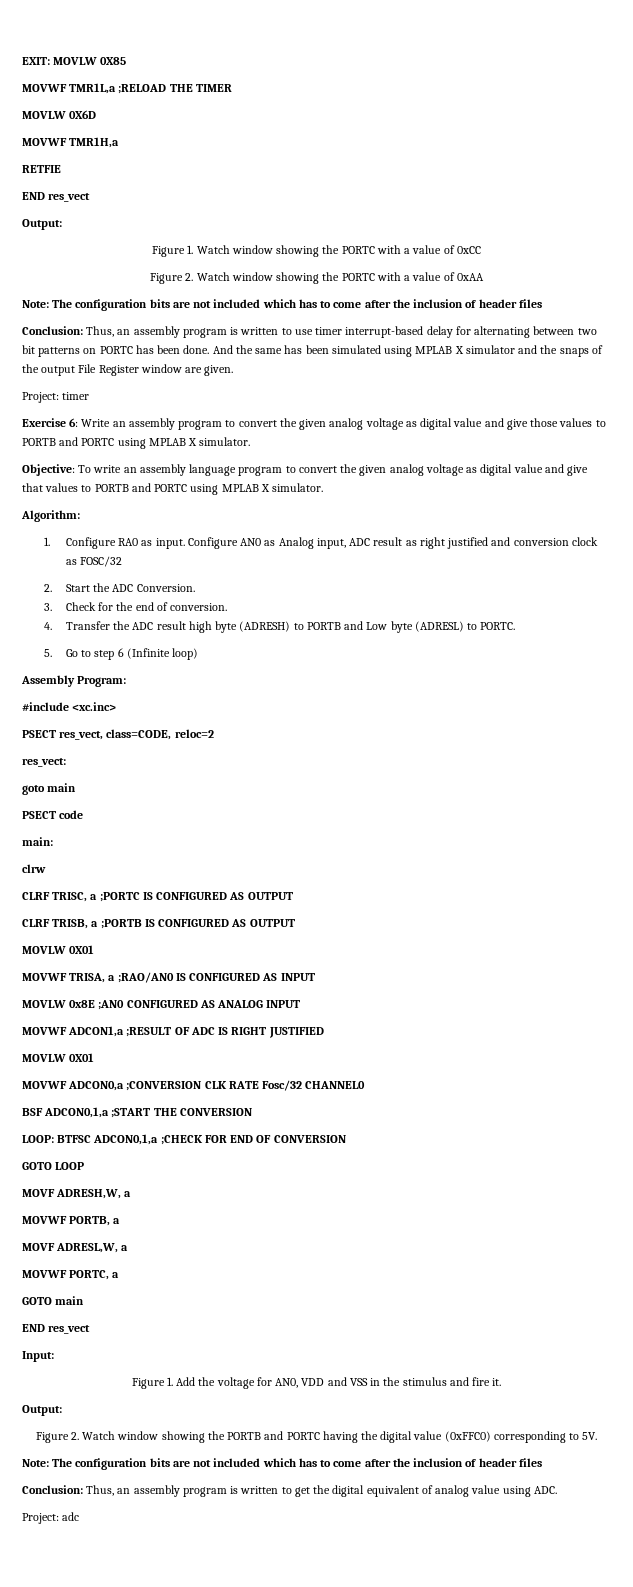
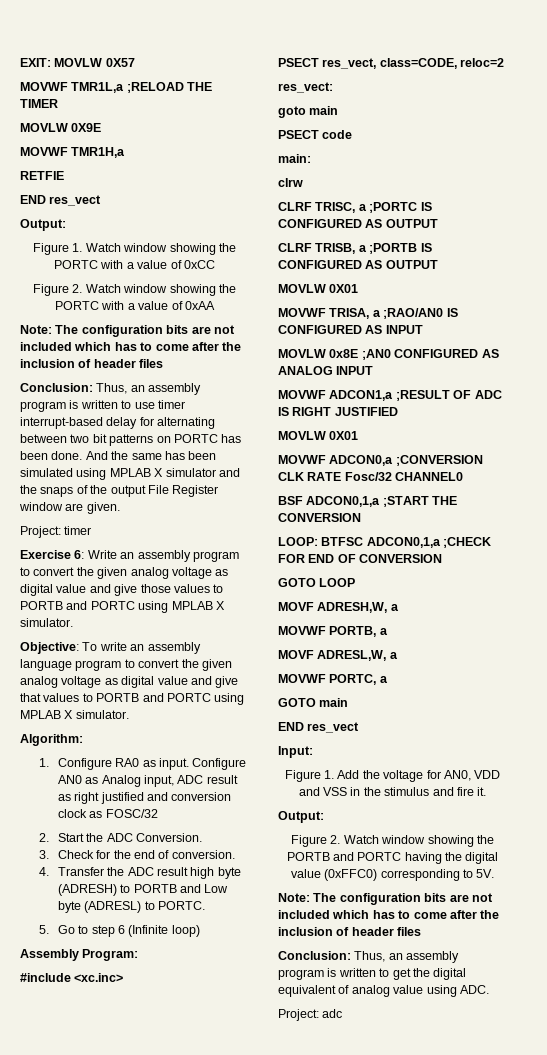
- EXIT: MOVLW 0X85
+ EXIT: MOVLW 0X57
- MOVLW 0X6D
+ MOVLW 0X9E

